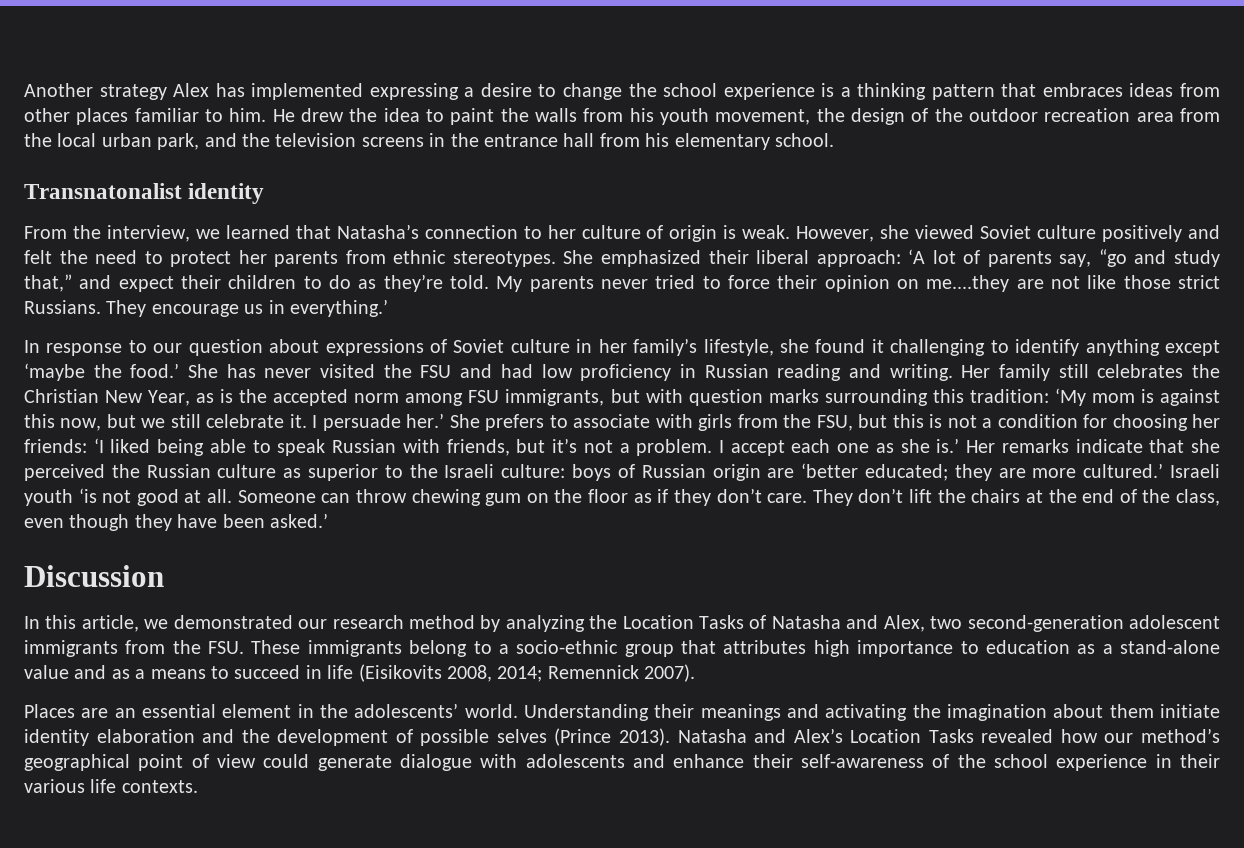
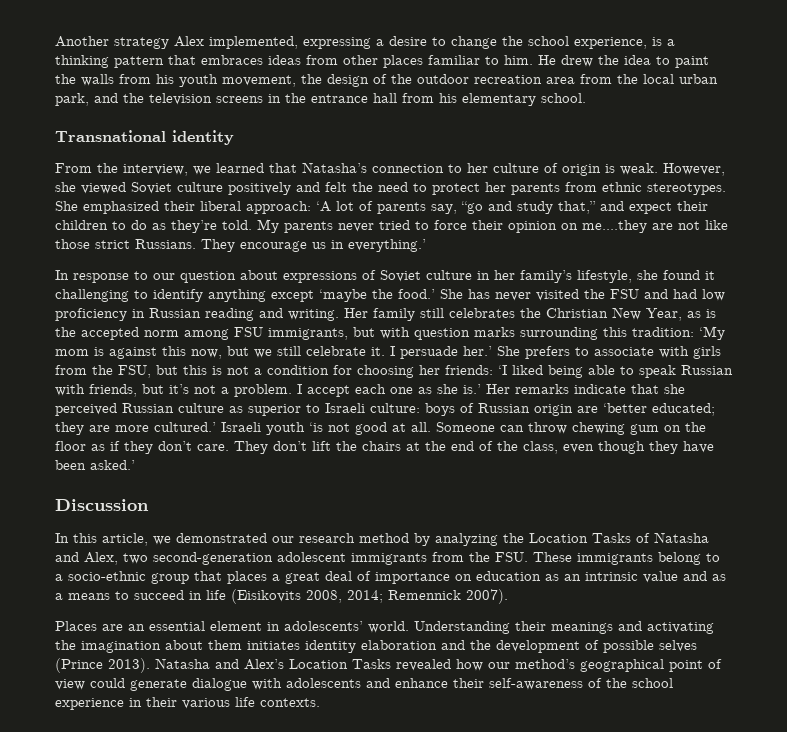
- Another strategy Alex has implemented expressing a desire to change the school experience is a thinking pattern that embraces ideas from other places familiar to him.
+ Another strategy Alex implemented, expressing a desire to change the school experience, is a thinking pattern that embraces ideas from other places familiar to him.
- Transnatonalist identity
+ Transnational identity
- Her remarks indicate that she perceived the Russian culture as superior to the Israeli culture: boys of Russian origin are ‘better educated; they are more cultured.’
+ Her remarks indicate that she perceived Russian culture as superior to Israeli culture: boys of Russian origin are ‘better educated; they are more cultured.’
- In this article, we demonstrated our research method by analyzing the Location Tasks of Natasha and Alex, two second-generation adolescent immigrants from the FSU. These immigrants belong to a socio-ethnic group that attributes high importance to education as a stand-alone value and as a means to succeed in life (Eisikovits 2008, 2014; Remennick 2007).
+ In this article, we demonstrated our research method by analyzing the Location Tasks of Natasha and Alex, two second-generation adolescent immigrants from the FSU. These immigrants belong to a socio-ethnic group that places a great deal of importance on education as an intrinsic value and as a means to succeed in life (Eisikovits 2008, 2014; Remennick 2007).
- Places are an essential element in the adolescents’ world.
+ Places are an essential element in adolescents’ world.
- Understanding their meanings and activating the imagination about them initiate identity elaboration and the development of possible selves (Prince 2013).
+ Understanding their meanings and activating the imagination about them initiates identity elaboration and the development of possible selves (Prince 2013).

